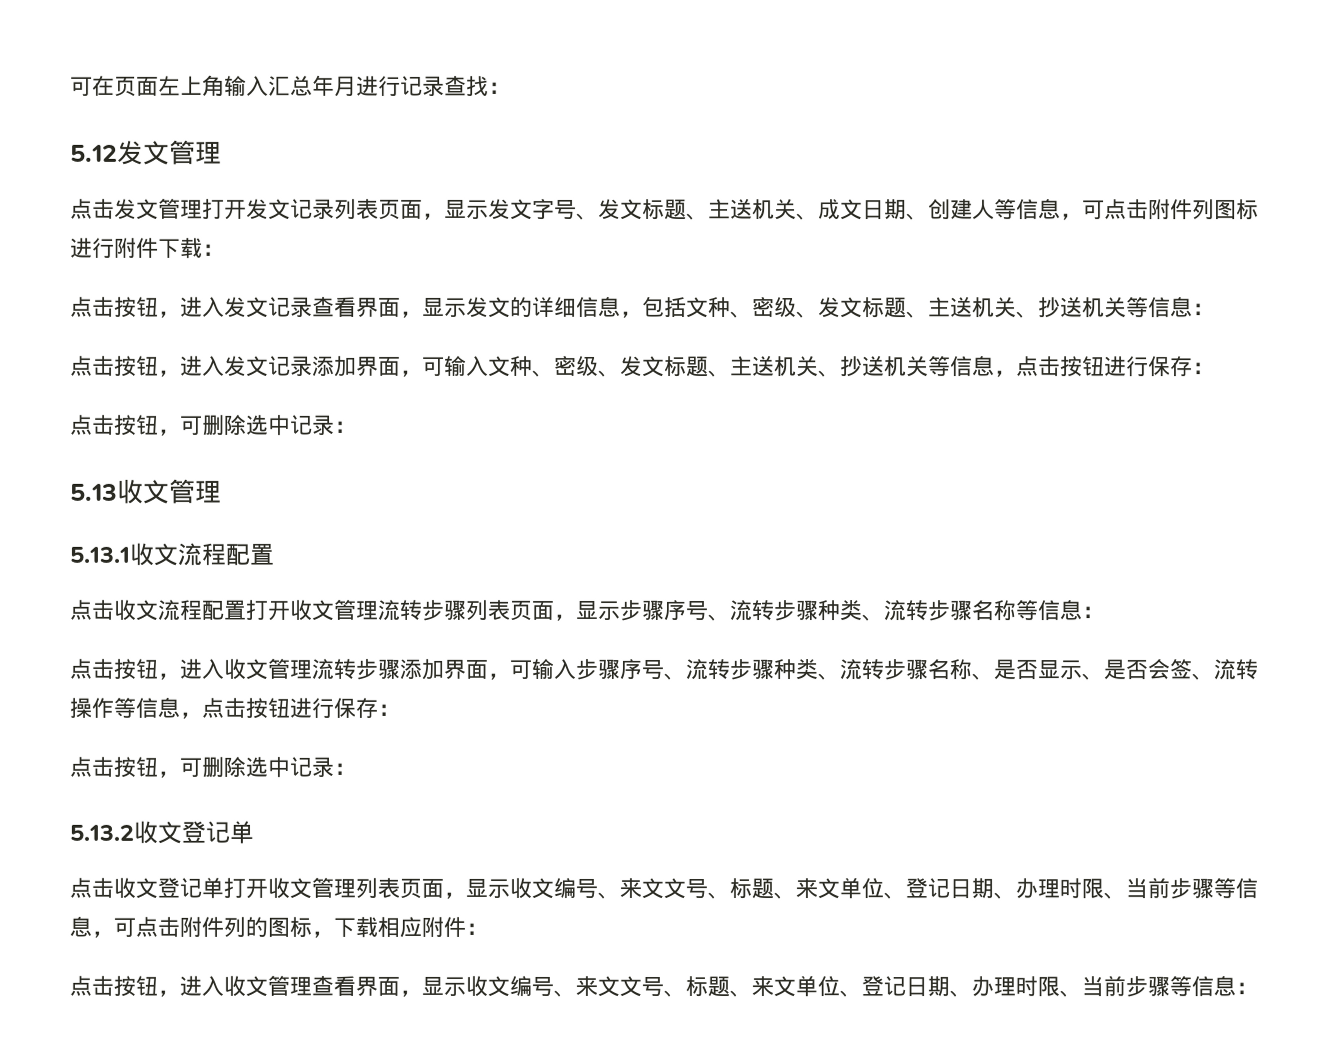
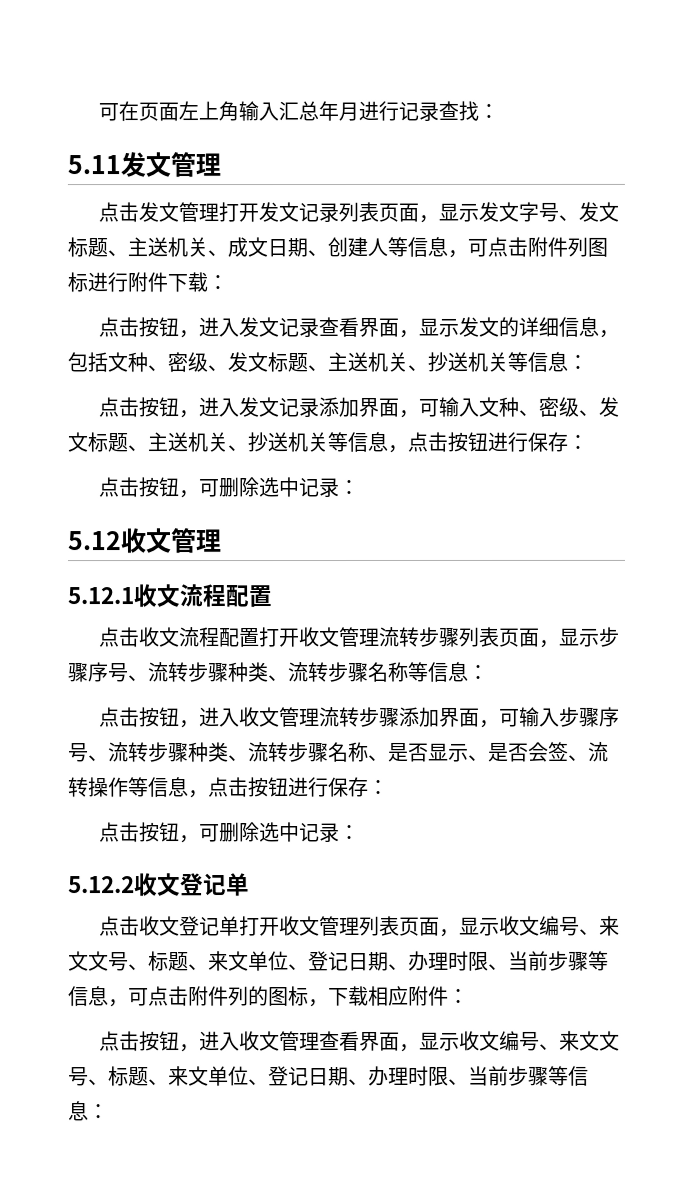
- 5.12发文管理
+ 5.11发文管理
- 5.13收文管理
+ 5.12收文管理
- 5.13.1收文流程配置
+ 5.12.1收文流程配置
- 5.13.2收文登记单
+ 5.12.2收文登记单

